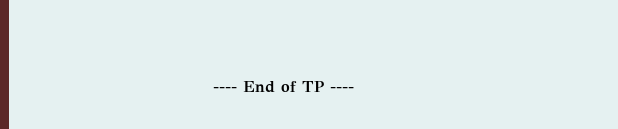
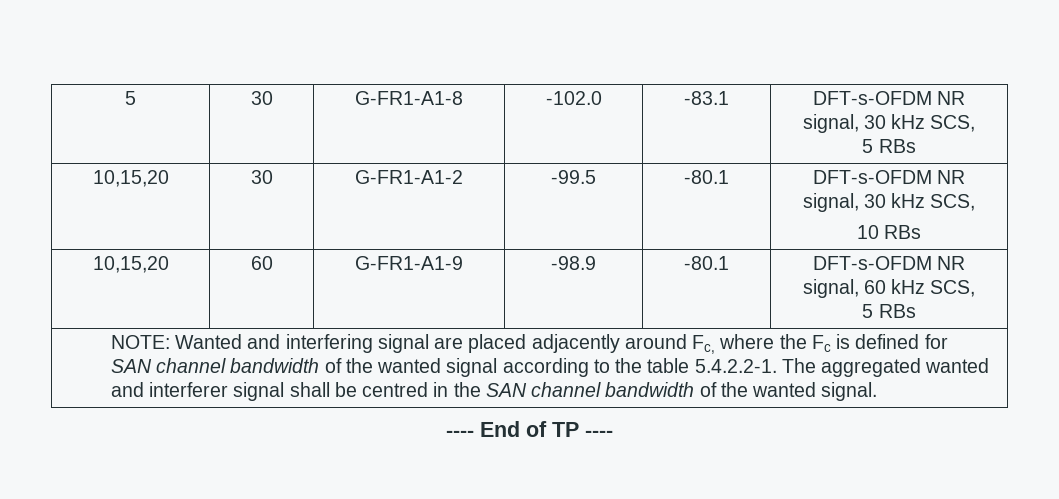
+ 5 | 30 | G-FR1-A1-8 | -102.0 | -83.1 | DFT-s-OFDM NR signal, 30 kHz SCS,
+ 5 RBs
+ 10,15,20 | 30 | G-FR1-A1-2 | -99.5 | -80.1 | DFT-s-OFDM NR signal, 30 kHz SCS,
+ 10 RBs
+ 10,15,20 | 60 | G-FR1-A1-9 | -98.9 | -80.1 | DFT-s-OFDM NR signal, 60 kHz SCS,
+ 5 RBs
+ NOTE: Wanted and interfering signal are placed adjacently around Fc, where the Fc is defined for SAN channel bandwidth of the wanted signal according to the table 5.4.2.2-1. The aggregated wanted and interferer signal shall be centred in the SAN channel bandwidth of the wanted signal.

